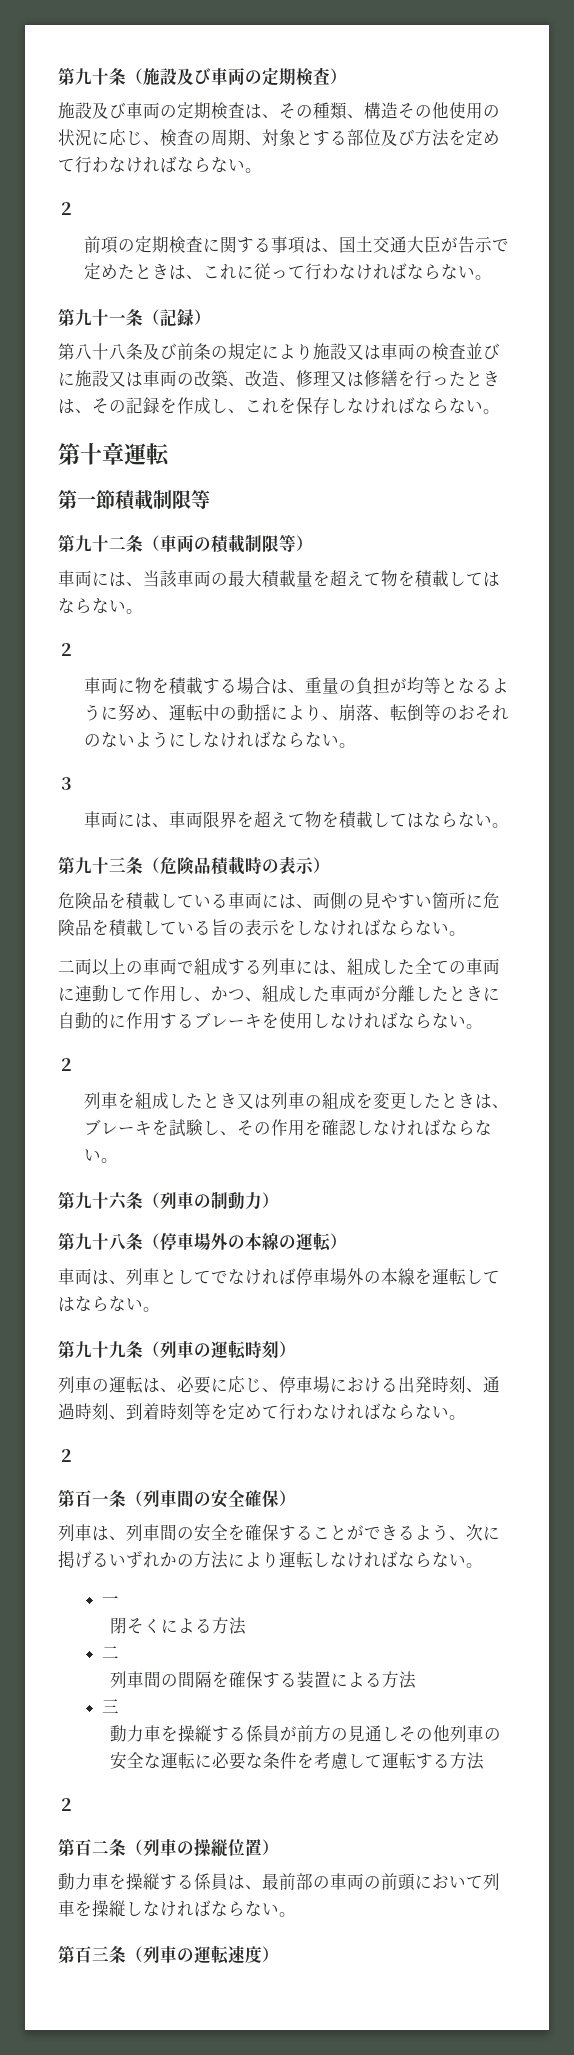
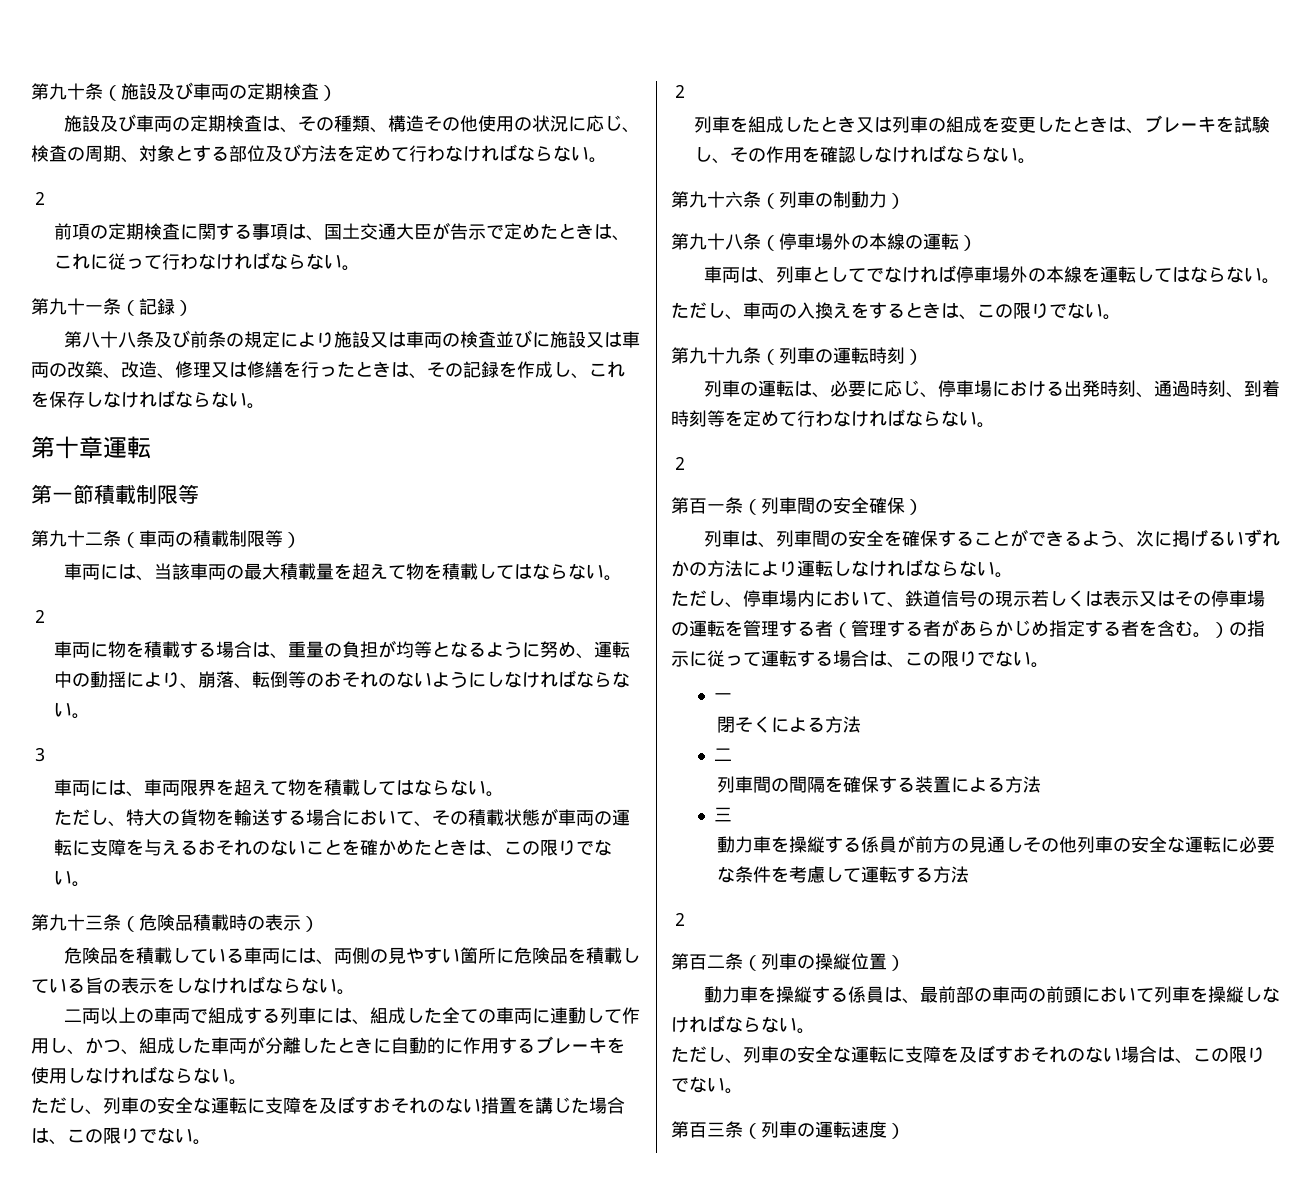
+ ただし、特大の貨物を輸送する場合において、その積載状態が車両の運転に支障を与えるおそれのないことを確かめたときは、この限りでない。
+ ただし、列車の安全な運転に支障を及ぼすおそれのない措置を講じた場合は、この限りでない。
+ ただし、車両の入換えをするときは、この限りでない。
+ ただし、停車場内において、鉄道信号の現示若しくは表示又はその停車場の運転を管理する者（管理する者があらかじめ指定する者を含む。）の指示に従って運転する場合は、この限りでない。
+ ただし、列車の安全な運転に支障を及ぼすおそれのない場合は、この限りでない。

